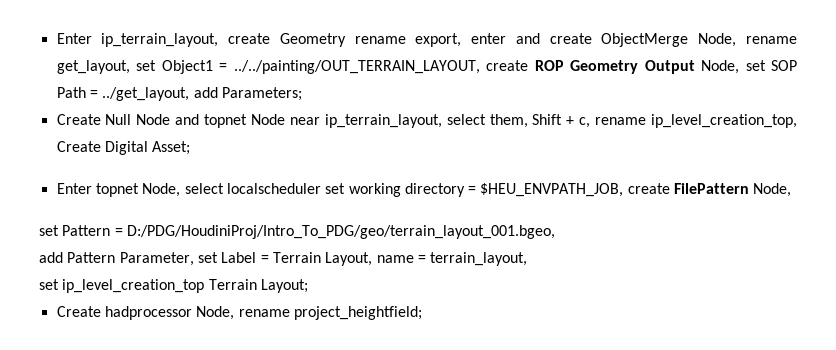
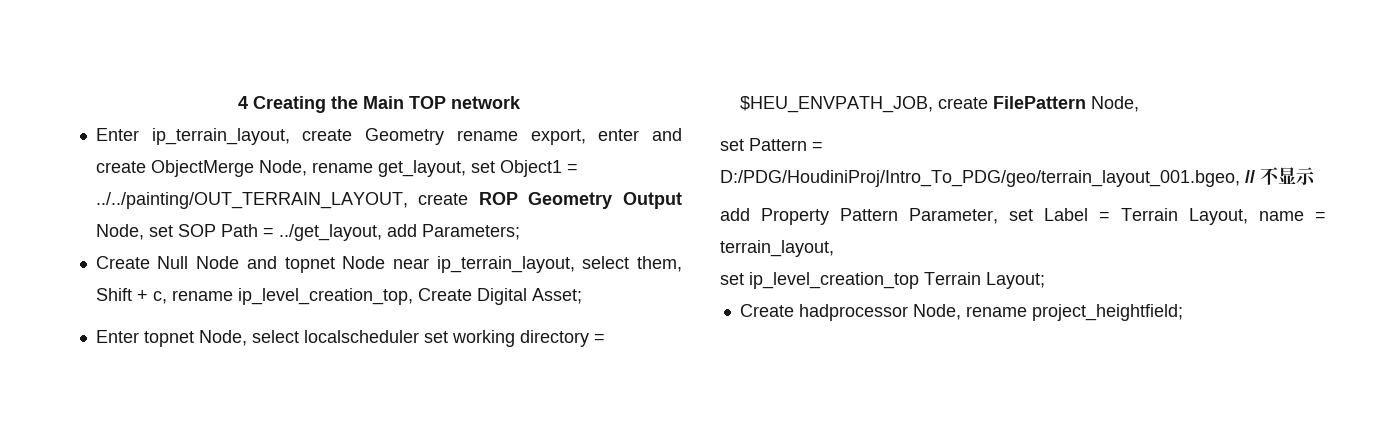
+ 4 Creating the Main TOP network
- set Pattern = D:/PDG/HoudiniProj/Intro_To_PDG/geo/terrain_layout_001.bgeo,
- add Pattern Parameter, set Label = Terrain Layout, name = terrain_layout,
+ set Pattern = D:/PDG/HoudiniProj/Intro_To_PDG/geo/terrain_layout_001.bgeo, // 不显示
+ add Property Pattern Parameter, set Label = Terrain Layout, name = terrain_layout,

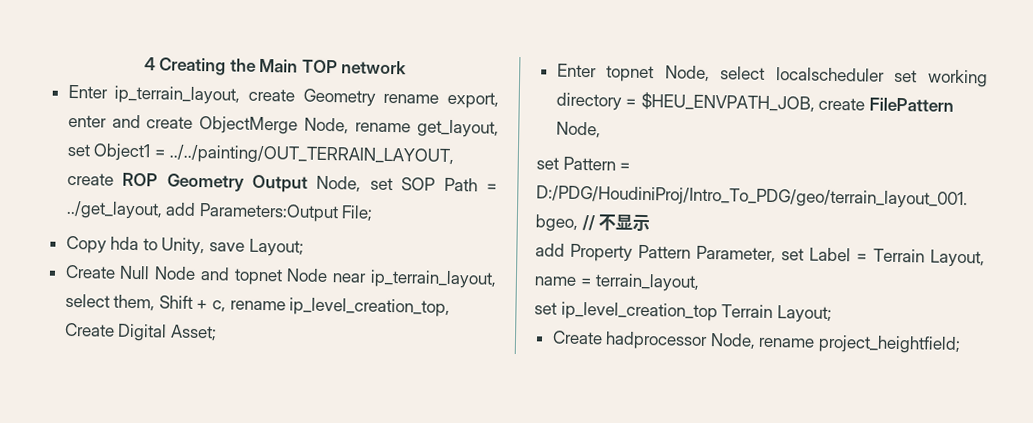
- Enter ip_terrain_layout, create Geometry rename export, enter and create ObjectMerge Node, rename get_layout, set Object1 = ../../painting/OUT_TERRAIN_LAYOUT, create ROP Geometry Output Node, set SOP Path = ../get_layout, add Parameters;
+ Enter ip_terrain_layout, create Geometry rename export, enter and create ObjectMerge Node, rename get_layout, set Object1 = ../../painting/OUT_TERRAIN_LAYOUT, create ROP Geometry Output Node, set SOP Path = ../get_layout, add Parameters:Output File;
+ Copy hda to Unity, save Layout;

